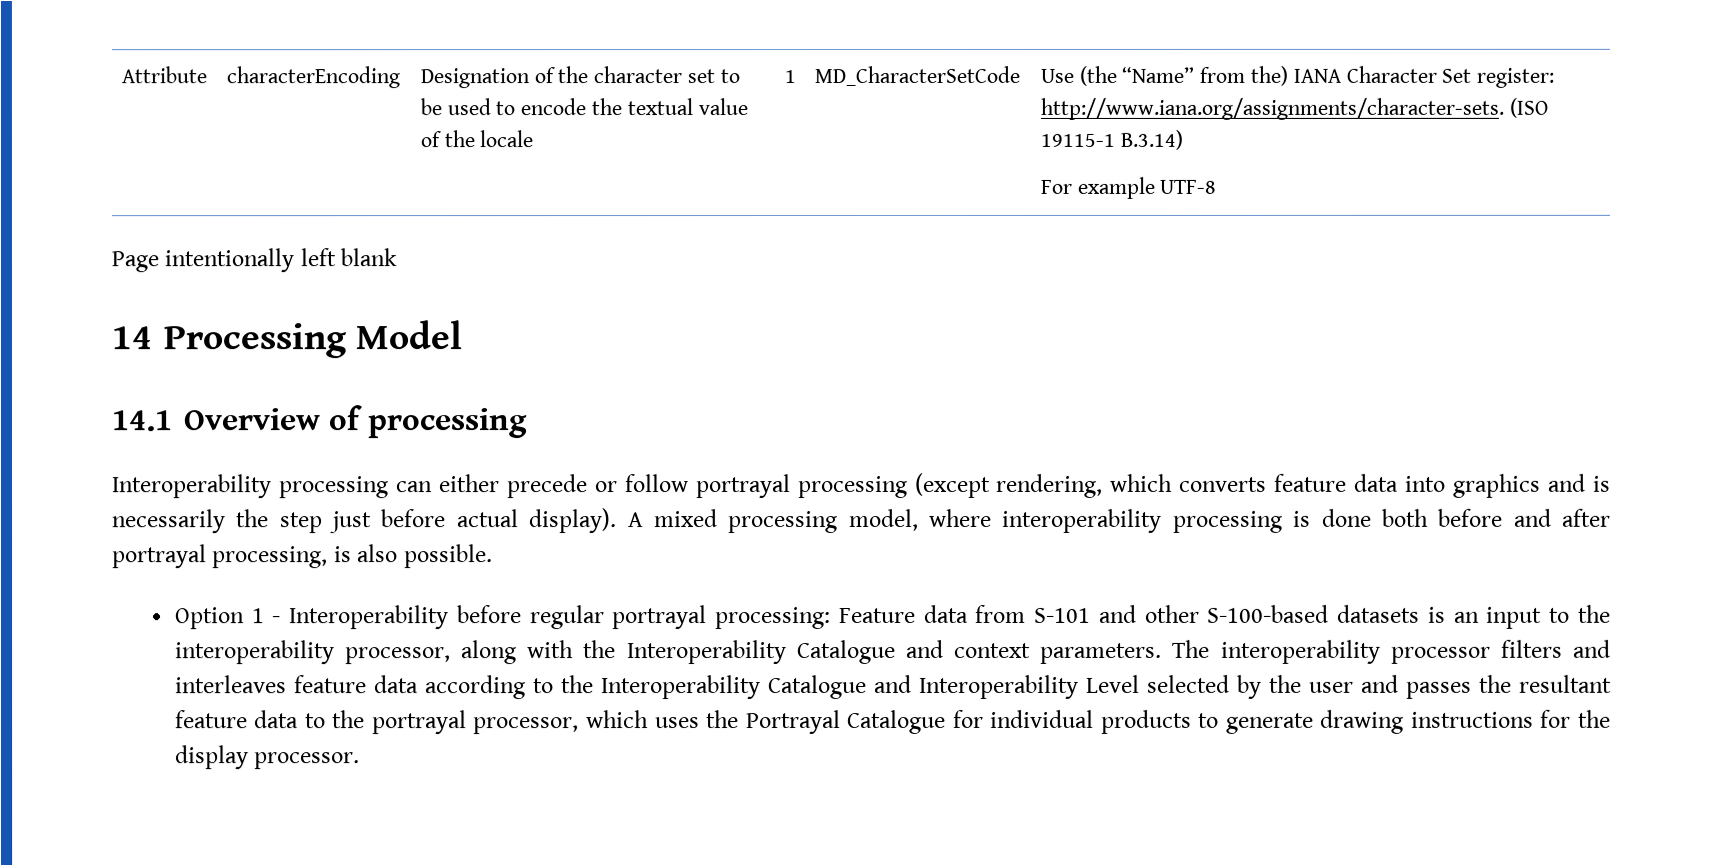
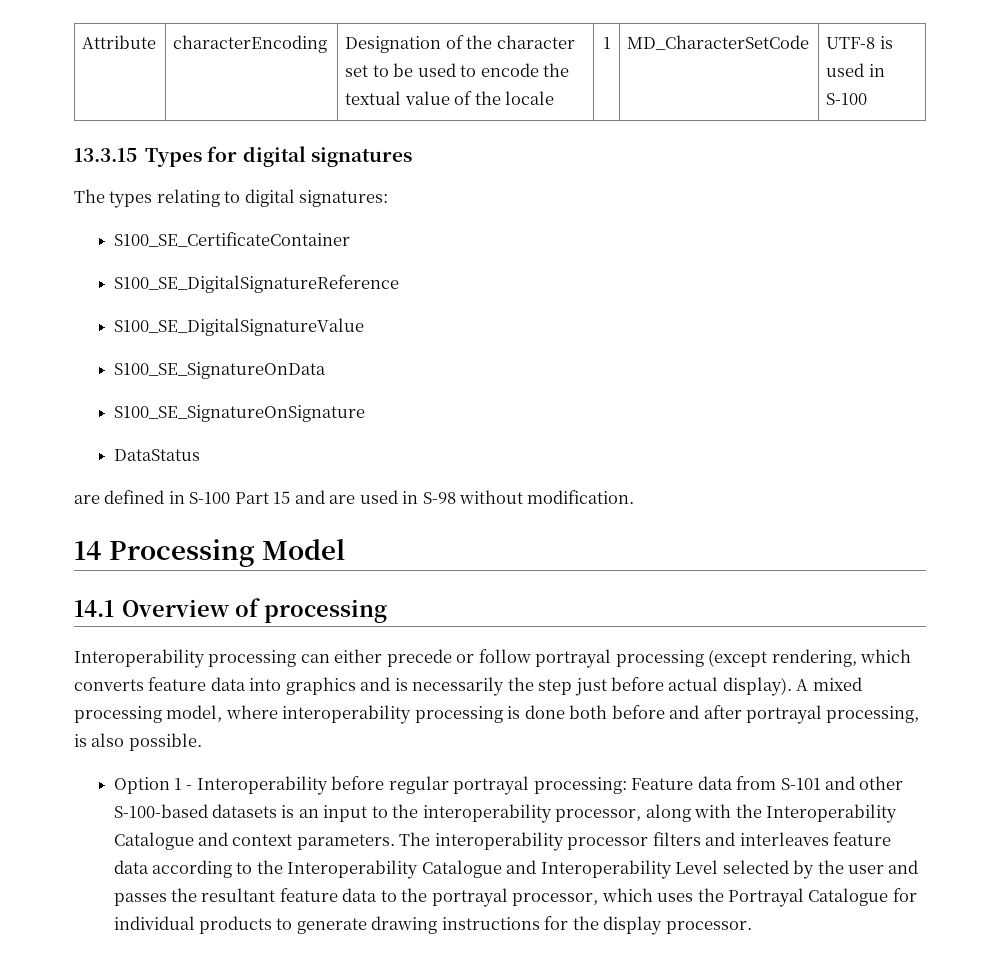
- Attribute | characterEncoding | Designation of the character set to be used to encode the textual value of the locale | 1 | MD_CharacterSetCode | Use (the “Name” from the) IANA Character Set register: http://www.iana.org/assignments/character-sets. (ISO 19115-1 B.3.14)
- For example UTF-8
- Page intentionally left blank
+ Attribute | characterEncoding | Designation of the character set to be used to encode the textual value of the locale | 1 | MD_CharacterSetCode | UTF-8 is used in S-100
+ 13.3.15 Types for digital signatures
+ The types relating to digital signatures:
+ S100_SE_CertificateContainer
+ S100_SE_DigitalSignatureReference
+ S100_SE_DigitalSignatureValue
+ S100_SE_SignatureOnData
+ S100_SE_SignatureOnSignature
+ DataStatus
+ are defined in S-100 Part 15 and are used in S-98 without modification.

